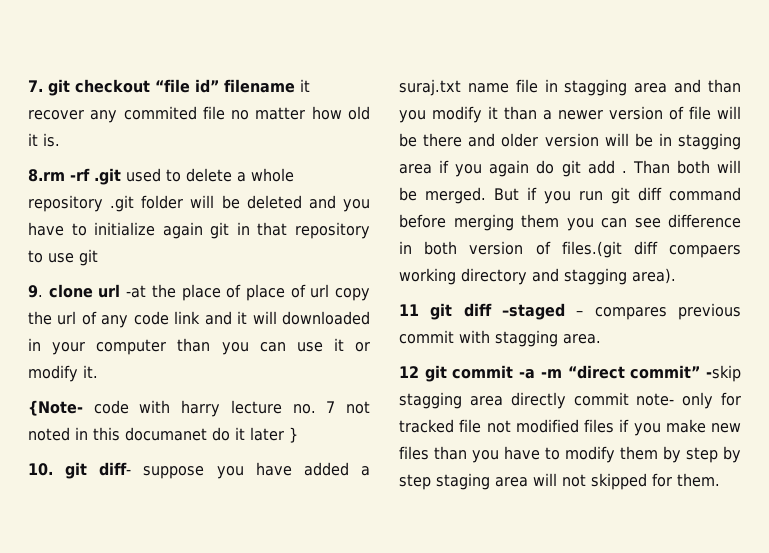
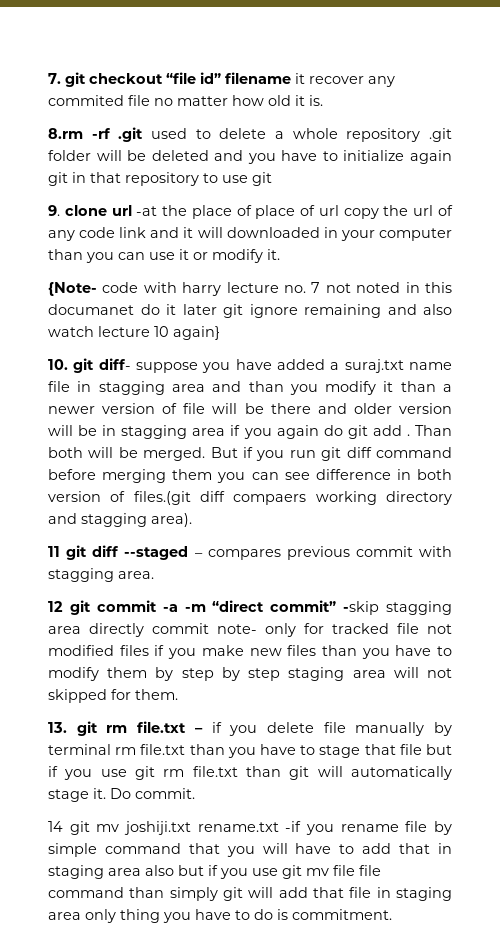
- {Note- code with harry lecture no. 7 not noted in this documanet do it later }
+ {Note- code with harry lecture no. 7 not noted in this documanet do it later git ignore remaining and also watch lecture 10 again}
- 11 git diff –staged – compares previous commit with stagging area.
+ 11 git diff --staged – compares previous commit with stagging area.
+ 13. git rm file.txt – if you delete file manually by terminal rm file.txt than you have to stage that file but if you use git rm file.txt than git will automatically stage it. Do commit.
+ 14 git mv joshiji.txt rename.txt -if you rename file by simple command that you will have to add that in staging area also but if you use git mv file file command than simply git will add that file in staging area only thing you have to do is commitment.

